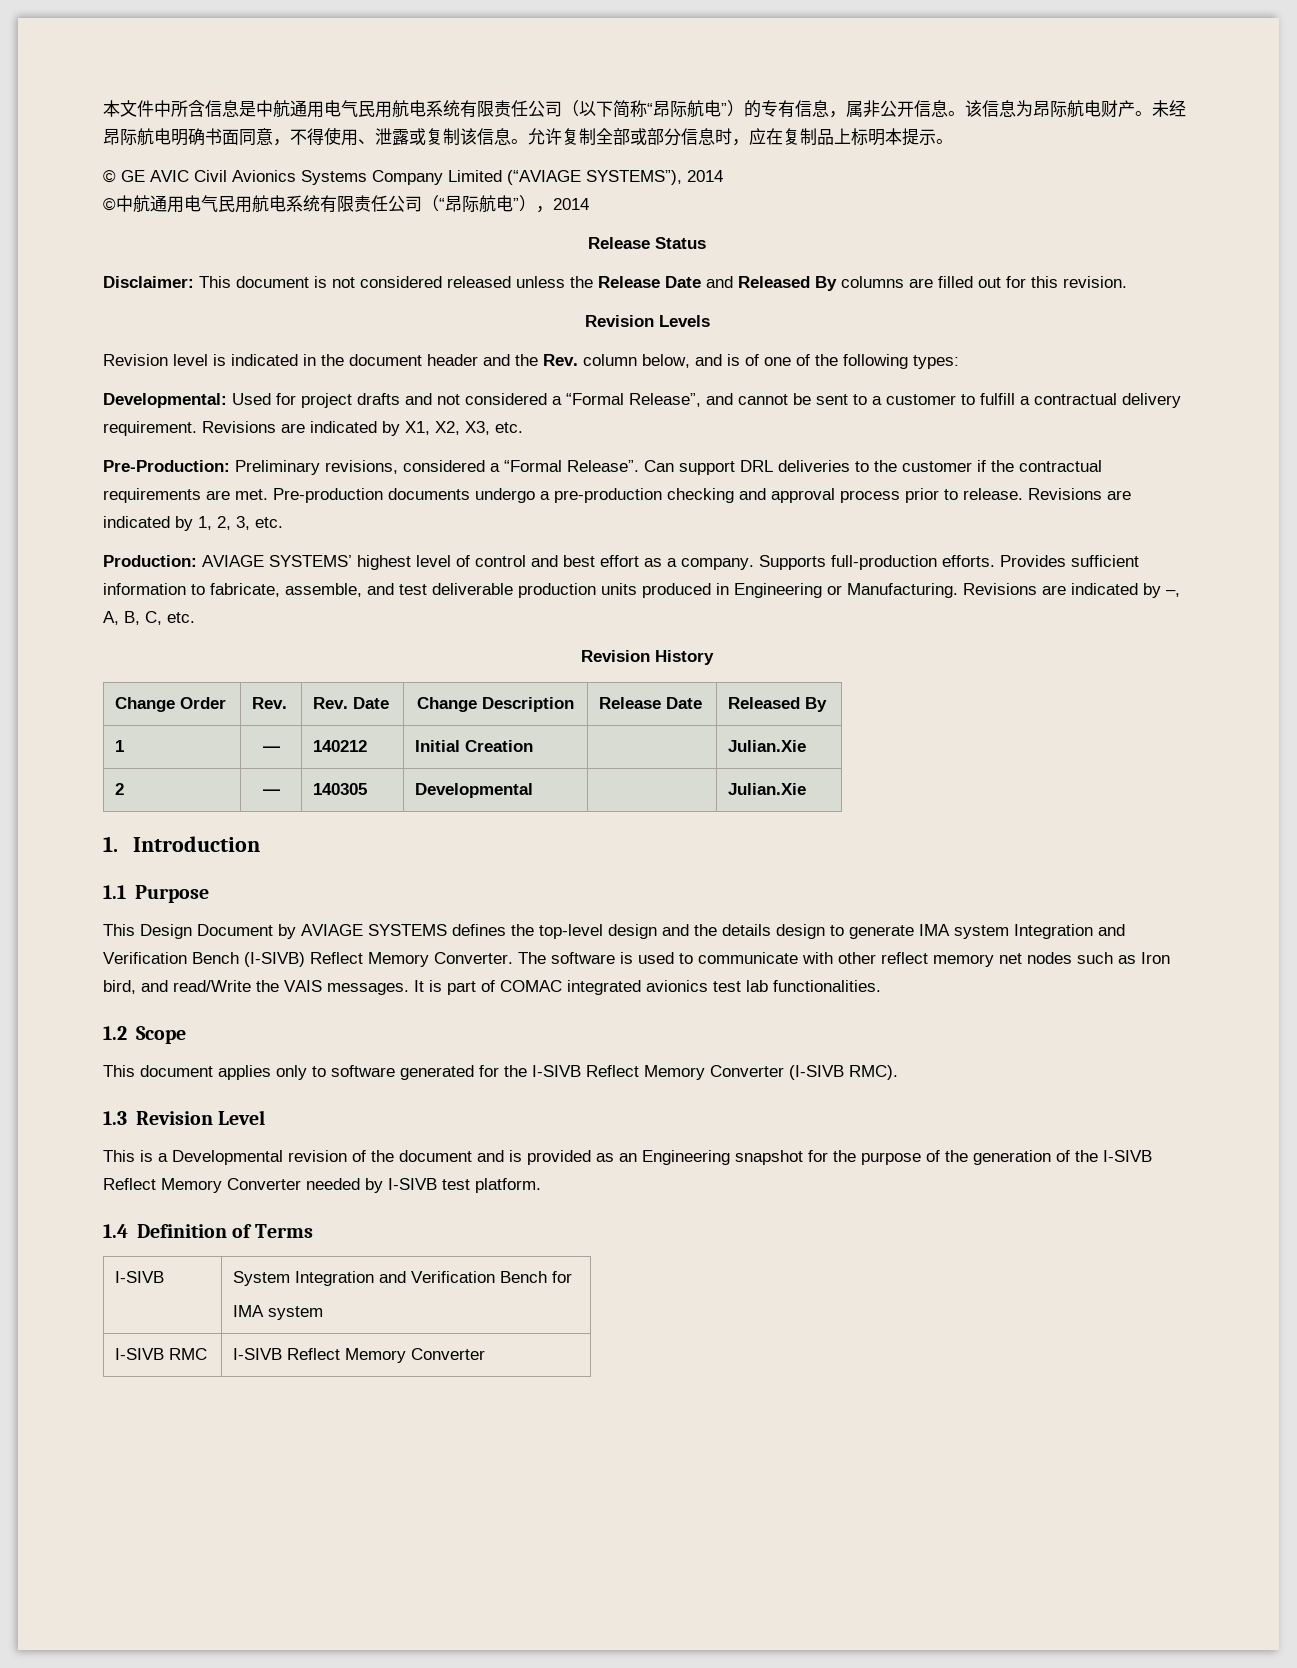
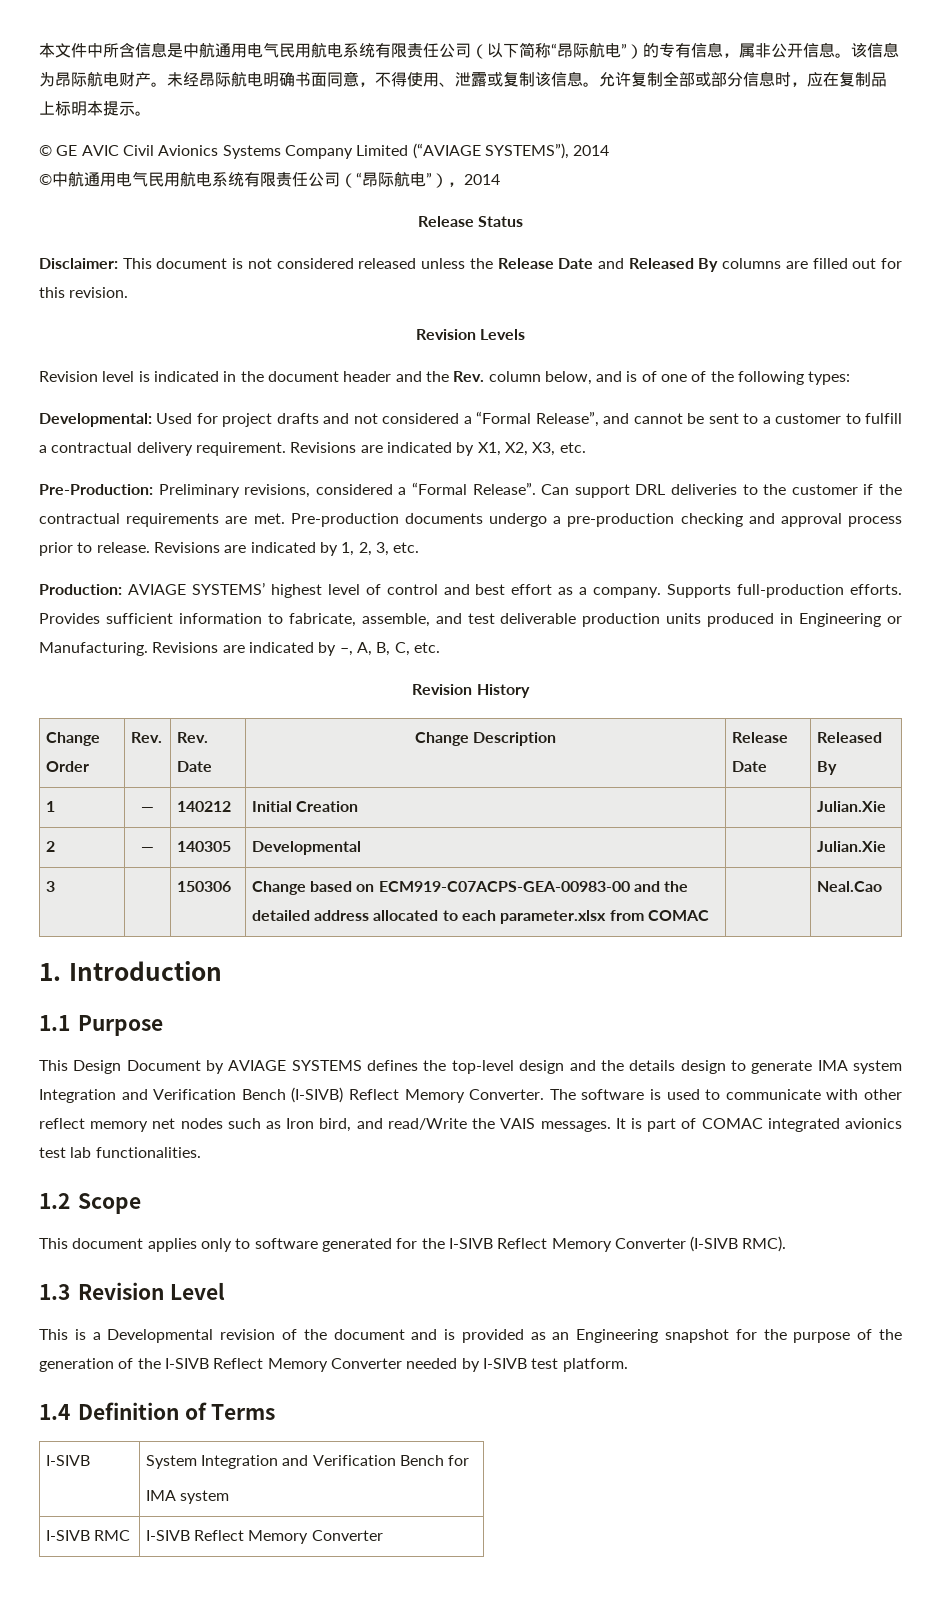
+ 3 | | 150306 | Change based on ECM919-C07ACPS-GEA-00983-00 and the detailed address allocated to each parameter.xlsx from COMAC | | Neal.Cao

